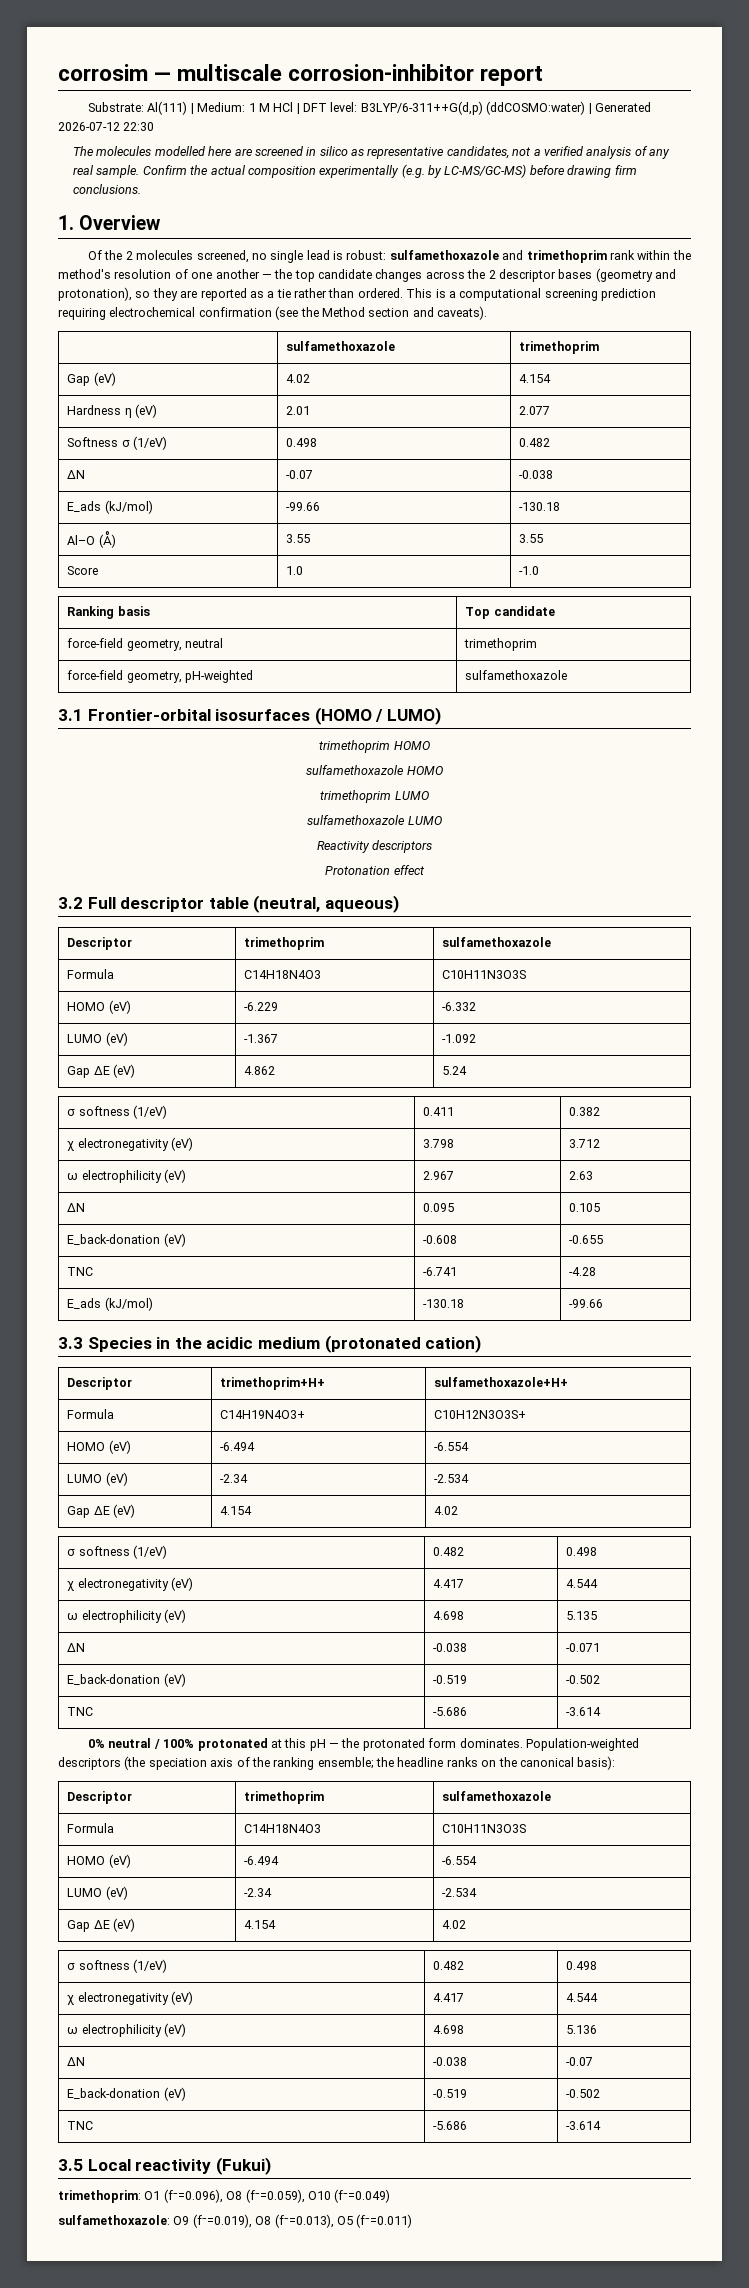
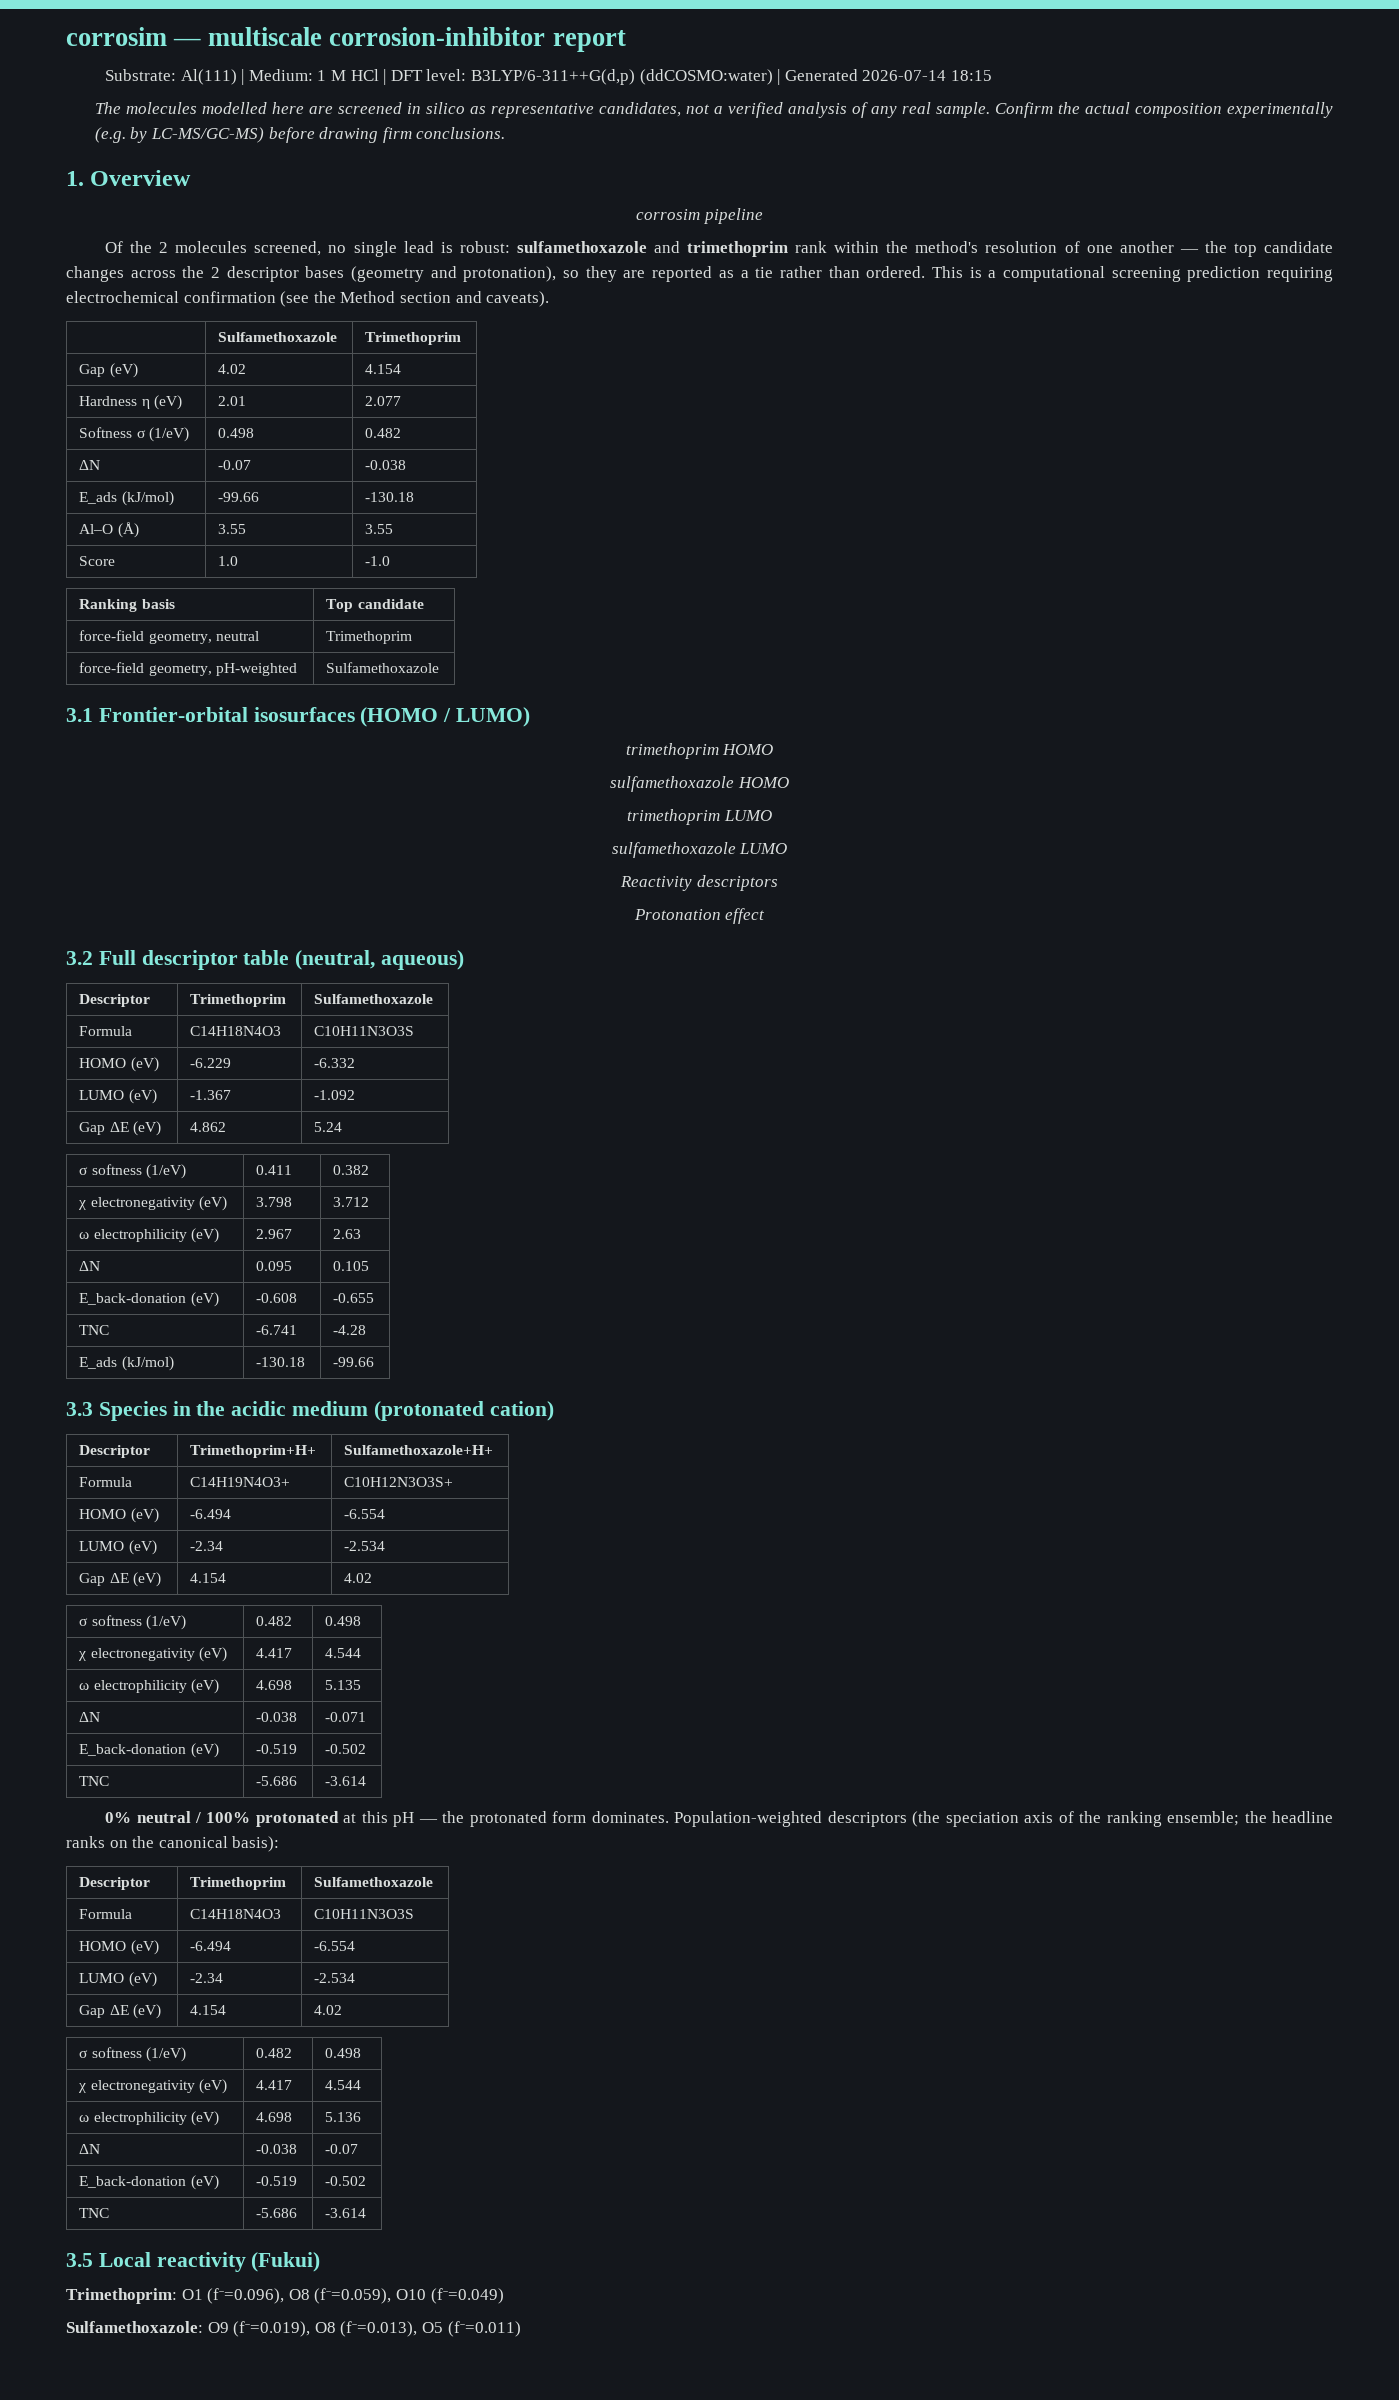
- Substrate: Al(111) | Medium: 1 M HCl | DFT level: B3LYP/6-311++G(d,p) (ddCOSMO:water) | Generated 2026-07-12 22:30
+ Substrate: Al(111) | Medium: 1 M HCl | DFT level: B3LYP/6-311++G(d,p) (ddCOSMO:water) | Generated 2026-07-14 18:15
+ corrosim pipeline
- | sulfamethoxazole | trimethoprim
+ | Sulfamethoxazole | Trimethoprim
- force-field geometry, neutral | trimethoprim
+ force-field geometry, neutral | Trimethoprim
- force-field geometry, pH-weighted | sulfamethoxazole
+ force-field geometry, pH-weighted | Sulfamethoxazole
  3.2 Full descriptor table (neutral, aqueous)
- Descriptor | trimethoprim | sulfamethoxazole
+ Descriptor | Trimethoprim | Sulfamethoxazole
- Descriptor | trimethoprim+H+ | sulfamethoxazole+H+
+ Descriptor | Trimethoprim+H+ | Sulfamethoxazole+H+
  Population-weighted descriptors (the speciation axis of the ranking ensemble; the headline ranks on the canonical basis):
- Descriptor | trimethoprim | sulfamethoxazole
+ Descriptor | Trimethoprim | Sulfamethoxazole
- trimethoprim: O1 (f⁻=0.096), O8 (f⁻=0.059), O10 (f⁻=0.049)
+ Trimethoprim: O1 (f⁻=0.096), O8 (f⁻=0.059), O10 (f⁻=0.049)
- sulfamethoxazole: O9 (f⁻=0.019), O8 (f⁻=0.013), O5 (f⁻=0.011)
+ Sulfamethoxazole: O9 (f⁻=0.019), O8 (f⁻=0.013), O5 (f⁻=0.011)

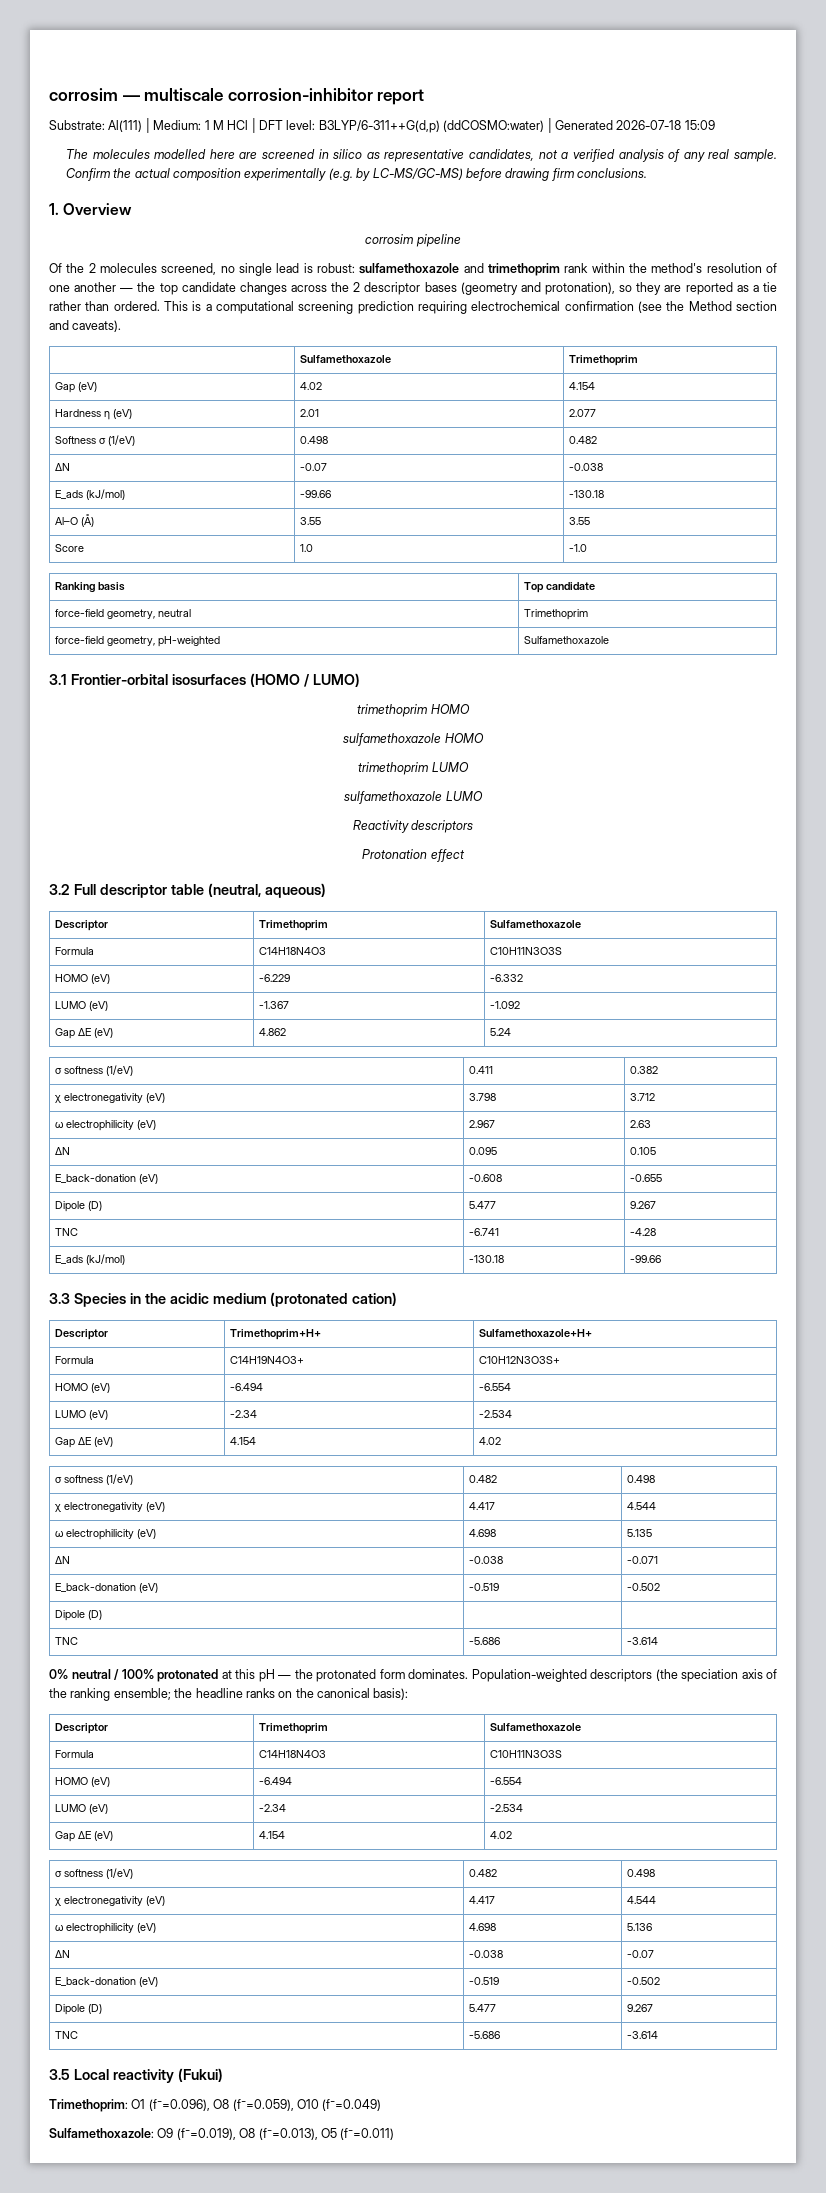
- Substrate: Al(111) | Medium: 1 M HCl | DFT level: B3LYP/6-311++G(d,p) (ddCOSMO:water) | Generated 2026-07-14 18:15
+ Substrate: Al(111) | Medium: 1 M HCl | DFT level: B3LYP/6-311++G(d,p) (ddCOSMO:water) | Generated 2026-07-18 15:09
  E_back-donation (eV) | -0.608 | -0.655
+ Dipole (D) | 5.477 | 9.267
+ Dipole (D) | |
  ΔN | -0.038 | -0.07
  E_back-donation (eV) | -0.519 | -0.502
+ Dipole (D) | 5.477 | 9.267

